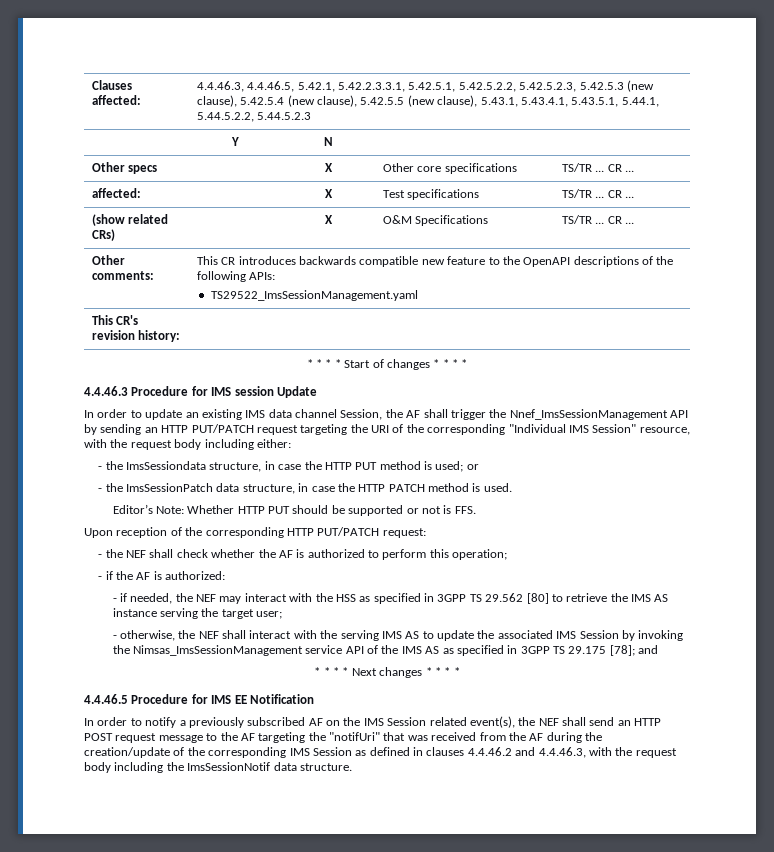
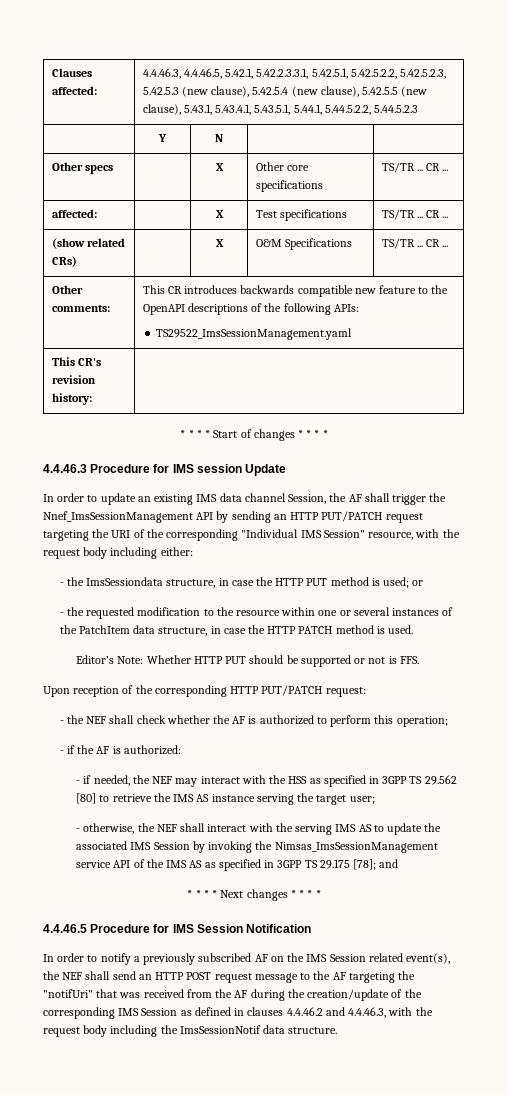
- - the ImsSessionPatch data structure, in case the HTTP PATCH method is used.
+ - the requested modification to the resource within one or several instances of the PatchItem data structure, in case the HTTP PATCH method is used.
- 4.4.46.5 Procedure for IMS EE Notification
+ 4.4.46.5 Procedure for IMS Session Notification

